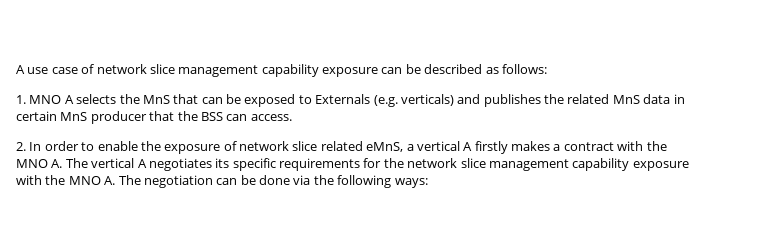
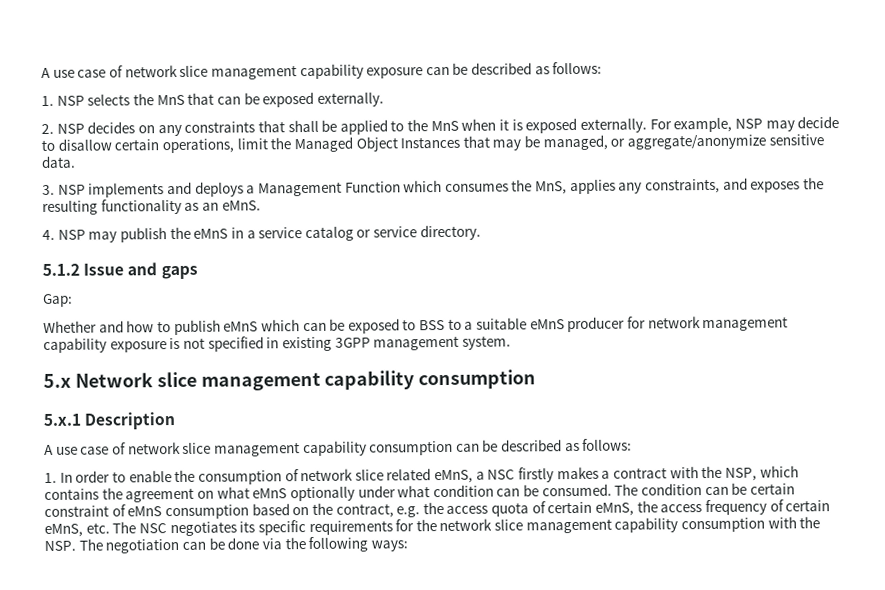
- 1. MNO A selects the MnS that can be exposed to Externals (e.g. verticals) and publishes the related MnS data in certain MnS producer that the BSS can access.
- 2. In order to enable the exposure of network slice related eMnS, a vertical A firstly makes a contract with the MNO A. The vertical A negotiates its specific requirements for the network slice management capability exposure with the MNO A. The negotiation can be done via the following ways:
+ 1. NSP selects the MnS that can be exposed externally.
+ 2. NSP decides on any constraints that shall be applied to the MnS when it is exposed externally. For example, NSP may decide to disallow certain operations, limit the Managed Object Instances that may be managed, or aggregate/anonymize sensitive data.
+ 3. NSP implements and deploys a Management Function which consumes the MnS, applies any constraints, and exposes the resulting functionality as an eMnS.
+ 4. NSP may publish the eMnS in a service catalog or service directory.
+ 5.1.2 Issue and gaps
+ Gap:
+ Whether and how to publish eMnS which can be exposed to BSS to a suitable eMnS producer for network management capability exposure is not specified in existing 3GPP management system.
+ 5.x Network slice management capability consumption
+ 5.x.1 Description
+ A use case of network slice management capability consumption can be described as follows:
+ 1. In order to enable the consumption of network slice related eMnS, a NSC firstly makes a contract with the NSP, which contains the agreement on what eMnS optionally under what condition can be consumed. The condition can be certain constraint of eMnS consumption based on the contract, e.g. the access quota of certain eMnS, the access frequency of certain eMnS, etc. The NSC negotiates its specific requirements for the network slice management capability consumption with the NSP. The negotiation can be done via the following ways:

